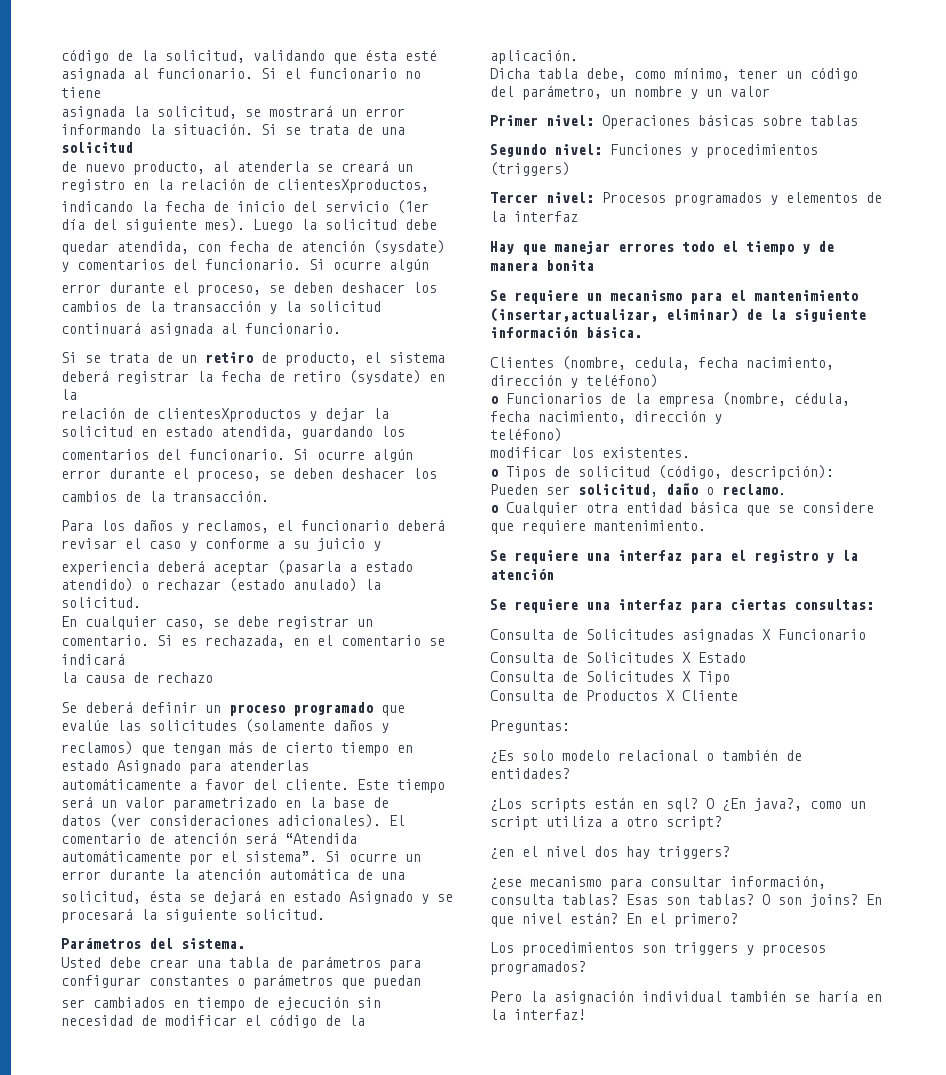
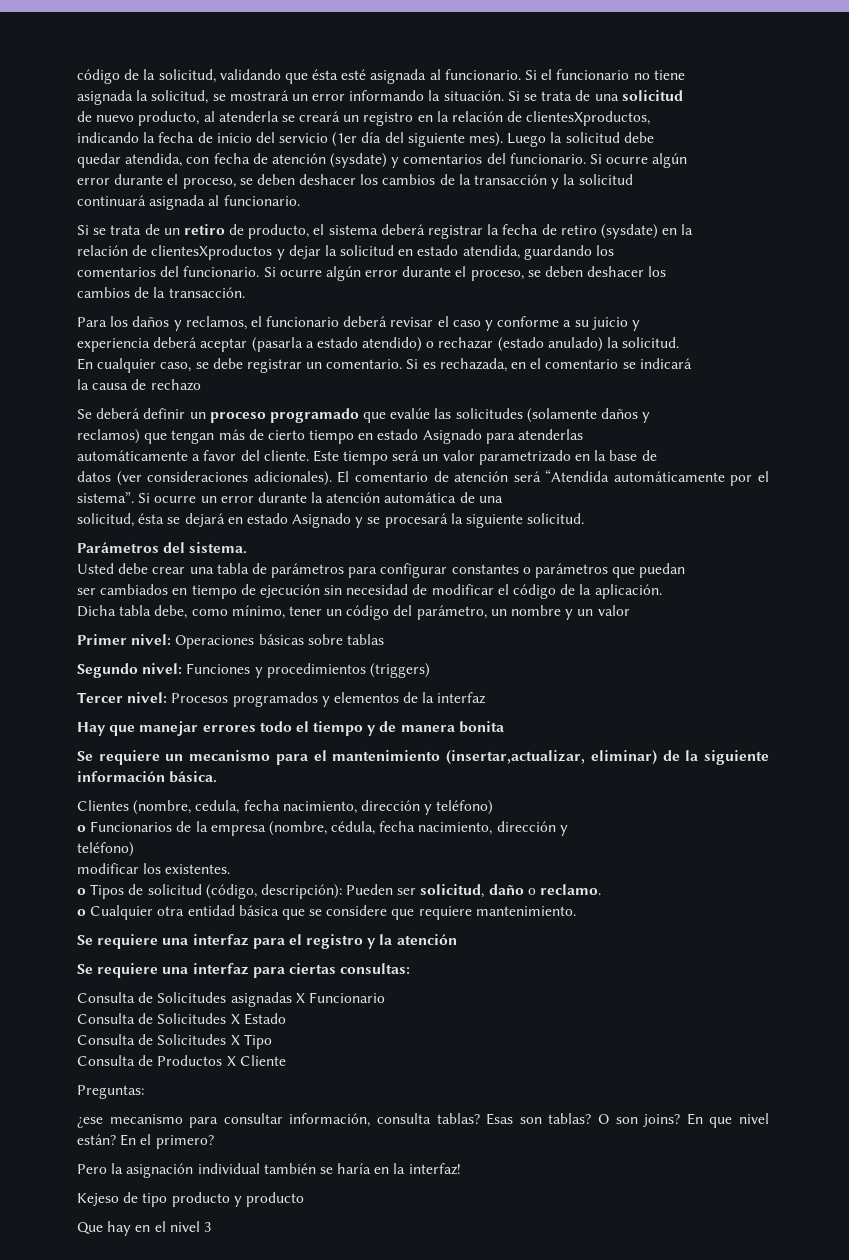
- ¿Es solo modelo relacional o también de entidades?
- ¿Los scripts están en sql? O ¿En java?, como un script utiliza a otro script?
- ¿en el nivel dos hay triggers?
- Los procedimientos son triggers y procesos programados?
+ Kejeso de tipo producto y producto
+ Que hay en el nivel 3

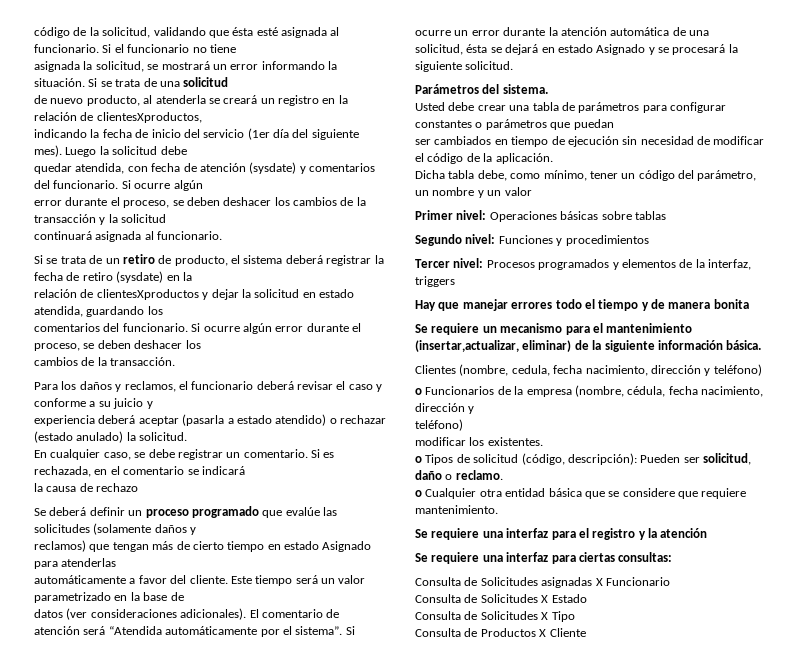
- Segundo nivel: Funciones y procedimientos (triggers)
+ Segundo nivel: Funciones y procedimientos
- Tercer nivel: Procesos programados y elementos de la interfaz
+ Tercer nivel: Procesos programados y elementos de la interfaz, triggers
- Preguntas:
- ¿ese mecanismo para consultar información, consulta tablas? Esas son tablas? O son joins? En que nivel están? En el primero?
- Pero la asignación individual también se haría en la interfaz!
- Kejeso de tipo producto y producto
- Que hay en el nivel 3

